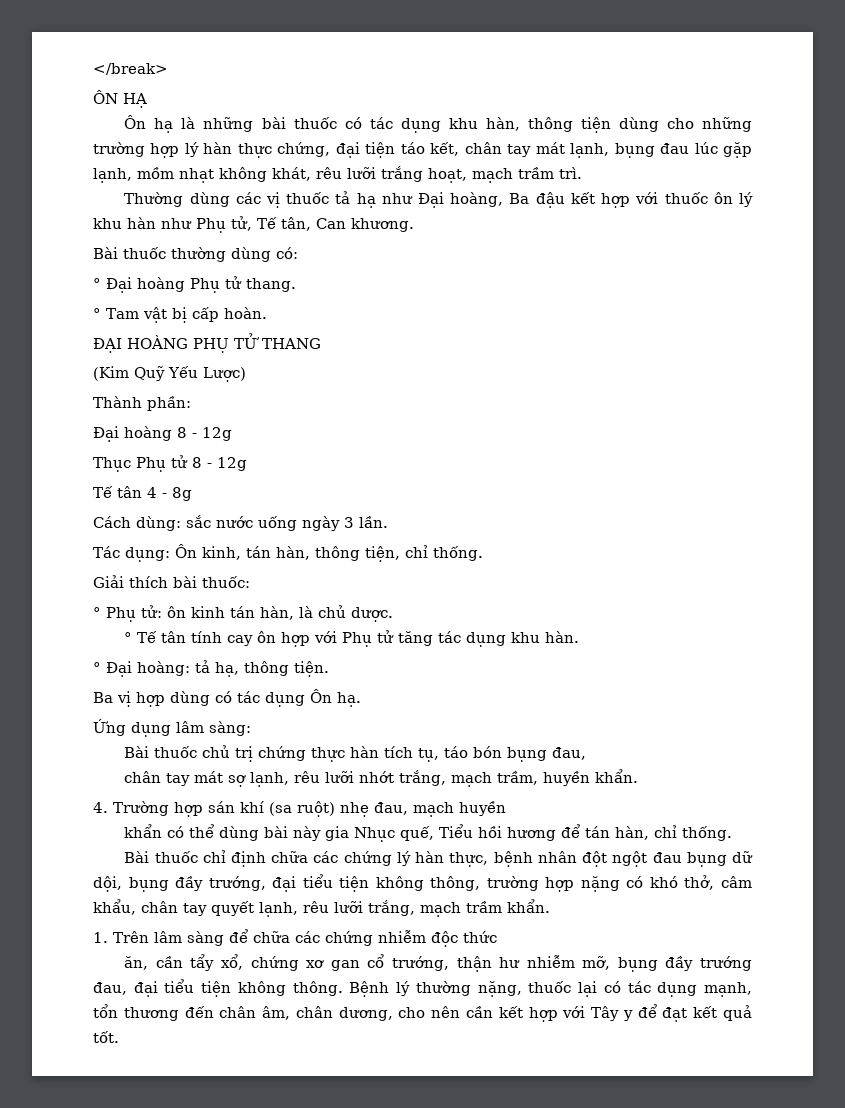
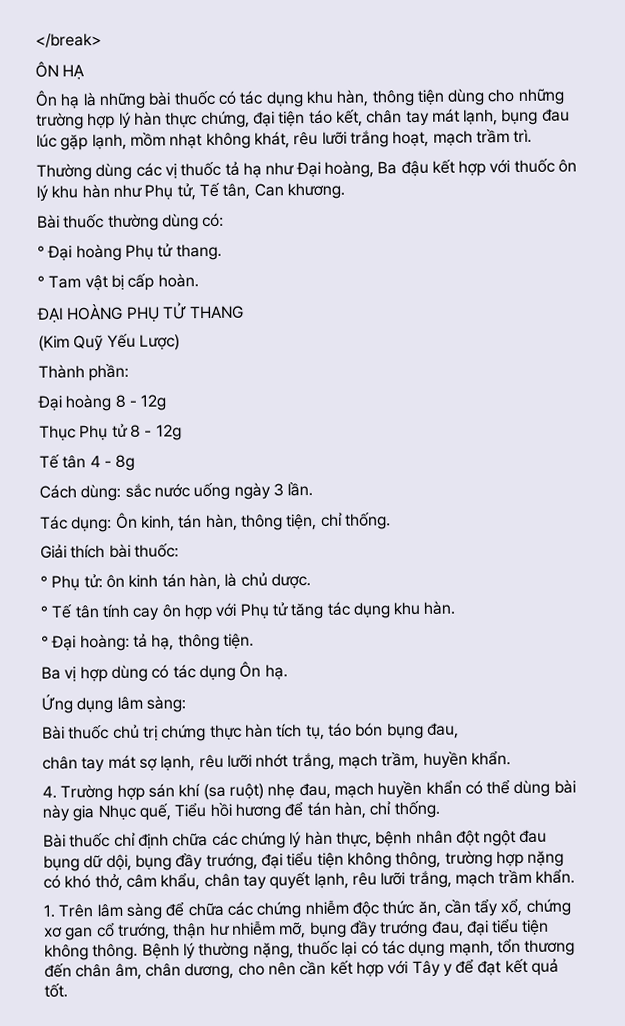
- 4. Trường hợp sán khí (sa ruột) nhẹ đau, mạch huyền
- khẩn có thể dùng bài này gia Nhục quế, Tiểu hồi hương để tán hàn, chỉ thống.
+ 4. Trường hợp sán khí (sa ruột) nhẹ đau, mạch huyền khẩn có thể dùng bài này gia Nhục quế, Tiểu hồi hương để tán hàn, chỉ thống.
- 1. Trên lâm sàng để chữa các chứng nhiễm độc thức
- ăn, cần tẩy xổ, chứng xơ gan cổ trướng, thận hư nhiễm mỡ, bụng đầy trướng đau, đại tiểu tiện không thông.
+ 1. Trên lâm sàng để chữa các chứng nhiễm độc thức ăn, cần tẩy xổ, chứng xơ gan cổ trướng, thận hư nhiễm mỡ, bụng đầy trướng đau, đại tiểu tiện không thông.

